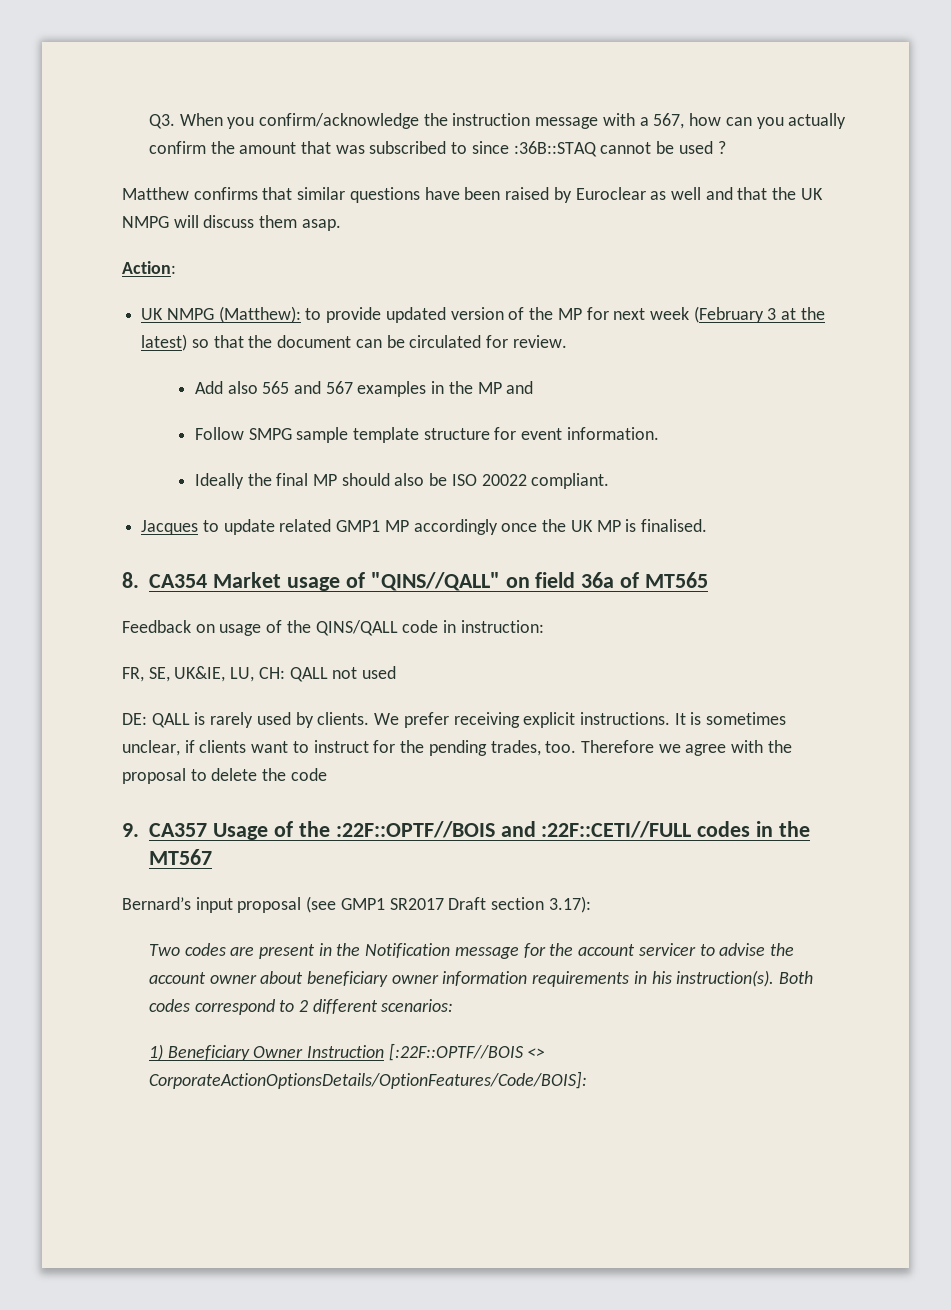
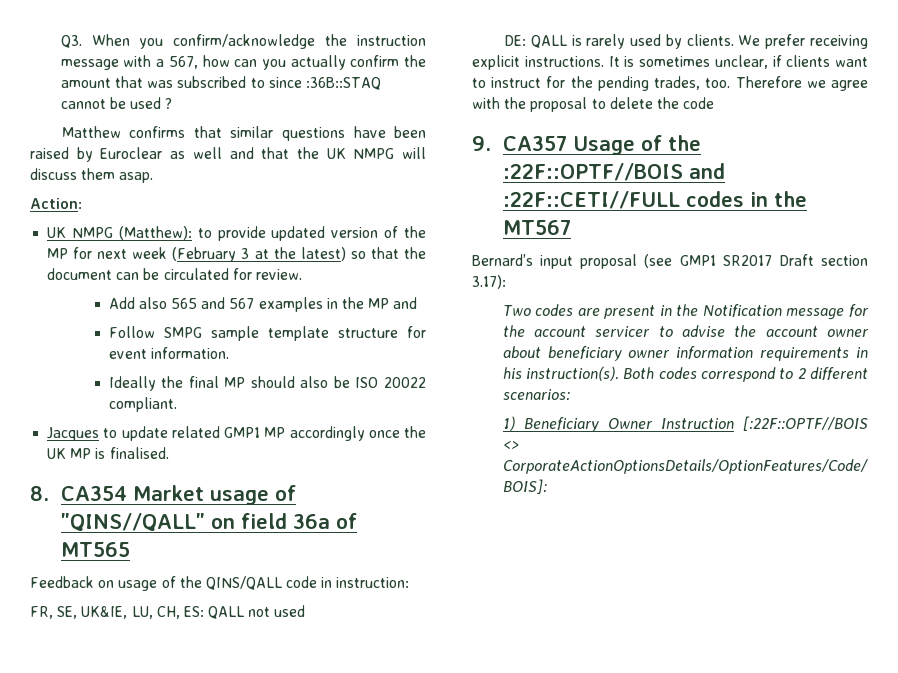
- FR, SE, UK&IE, LU, CH: QALL not used
+ FR, SE, UK&IE, LU, CH, ES: QALL not used

